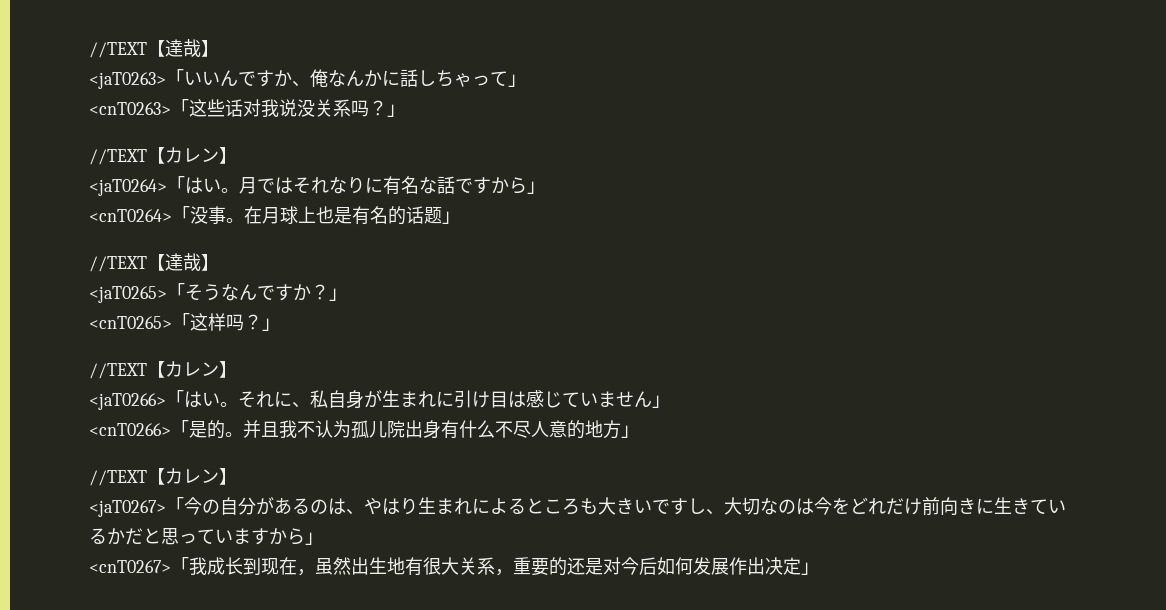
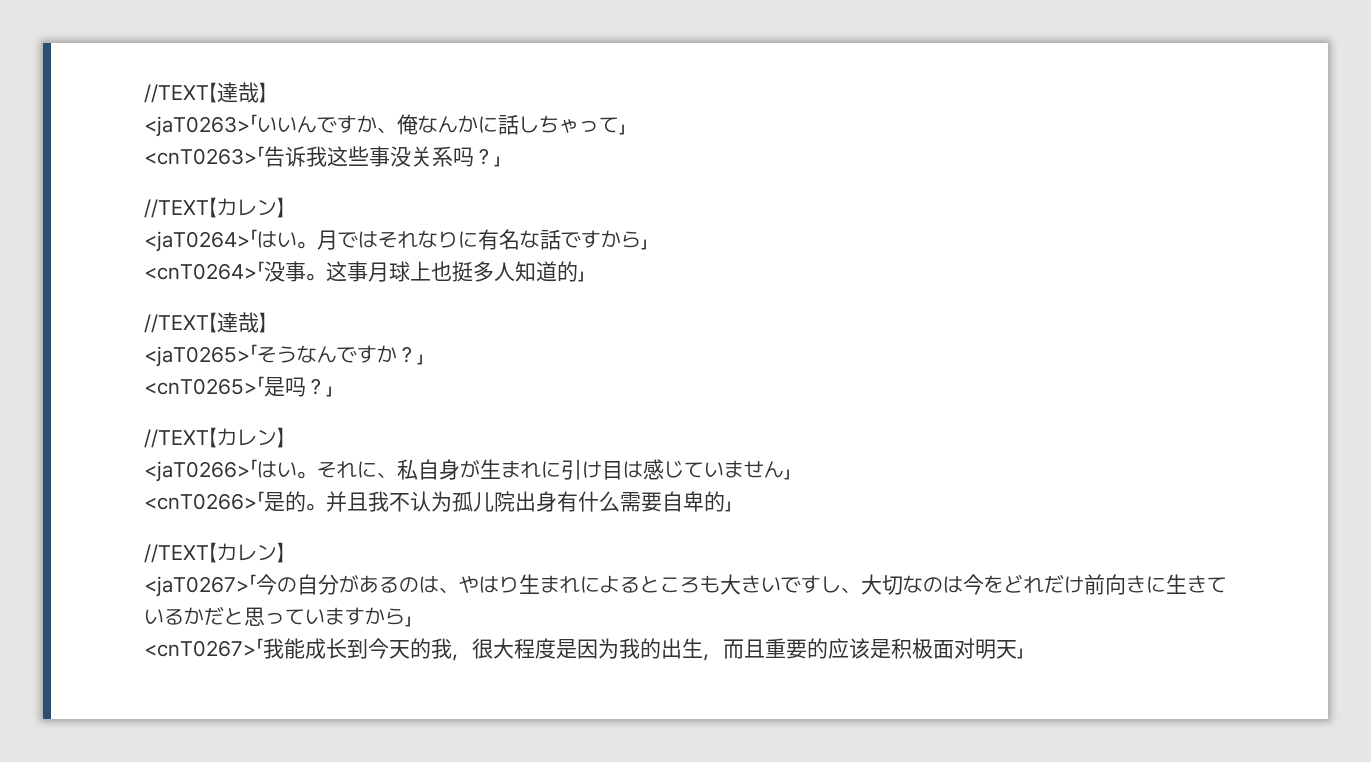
- <cnT0263>「这些话对我说没关系吗？」
+ <cnT0263>「告诉我这些事没关系吗？」
- 在月球上也是有名的话题」
+ 这事月球上也挺多人知道的」
- <cnT0265>「这样吗？」
+ <cnT0265>「是吗？」
- 并且我不认为孤儿院出身有什么不尽人意的地方」
+ 并且我不认为孤儿院出身有什么需要自卑的」
- <cnT0267>「我成长到现在，虽然出生地有很大关系，重要的还是对今后如何发展作出决定」
+ <cnT0267>「我能成长到今天的我，很大程度是因为我的出生，而且重要的应该是积极面对明天」

